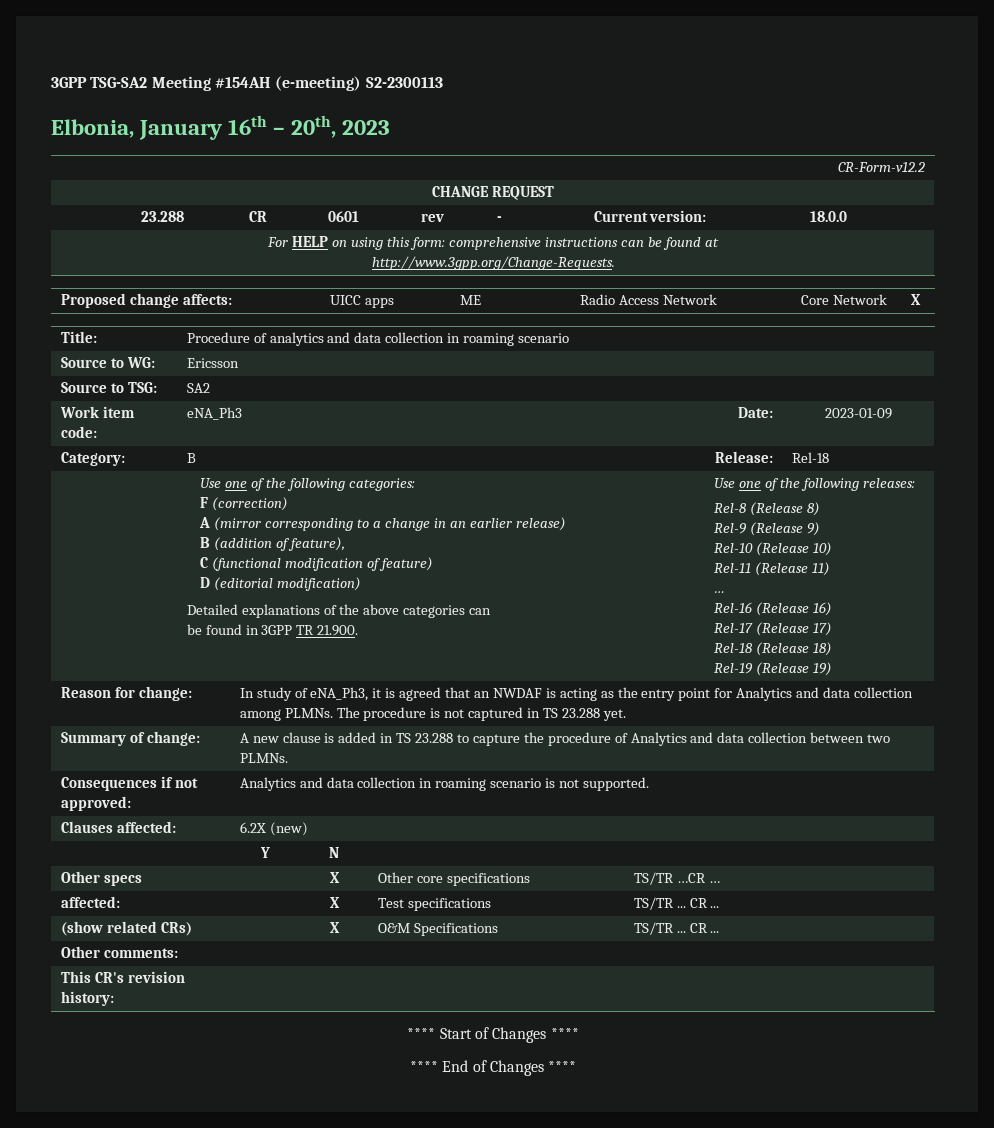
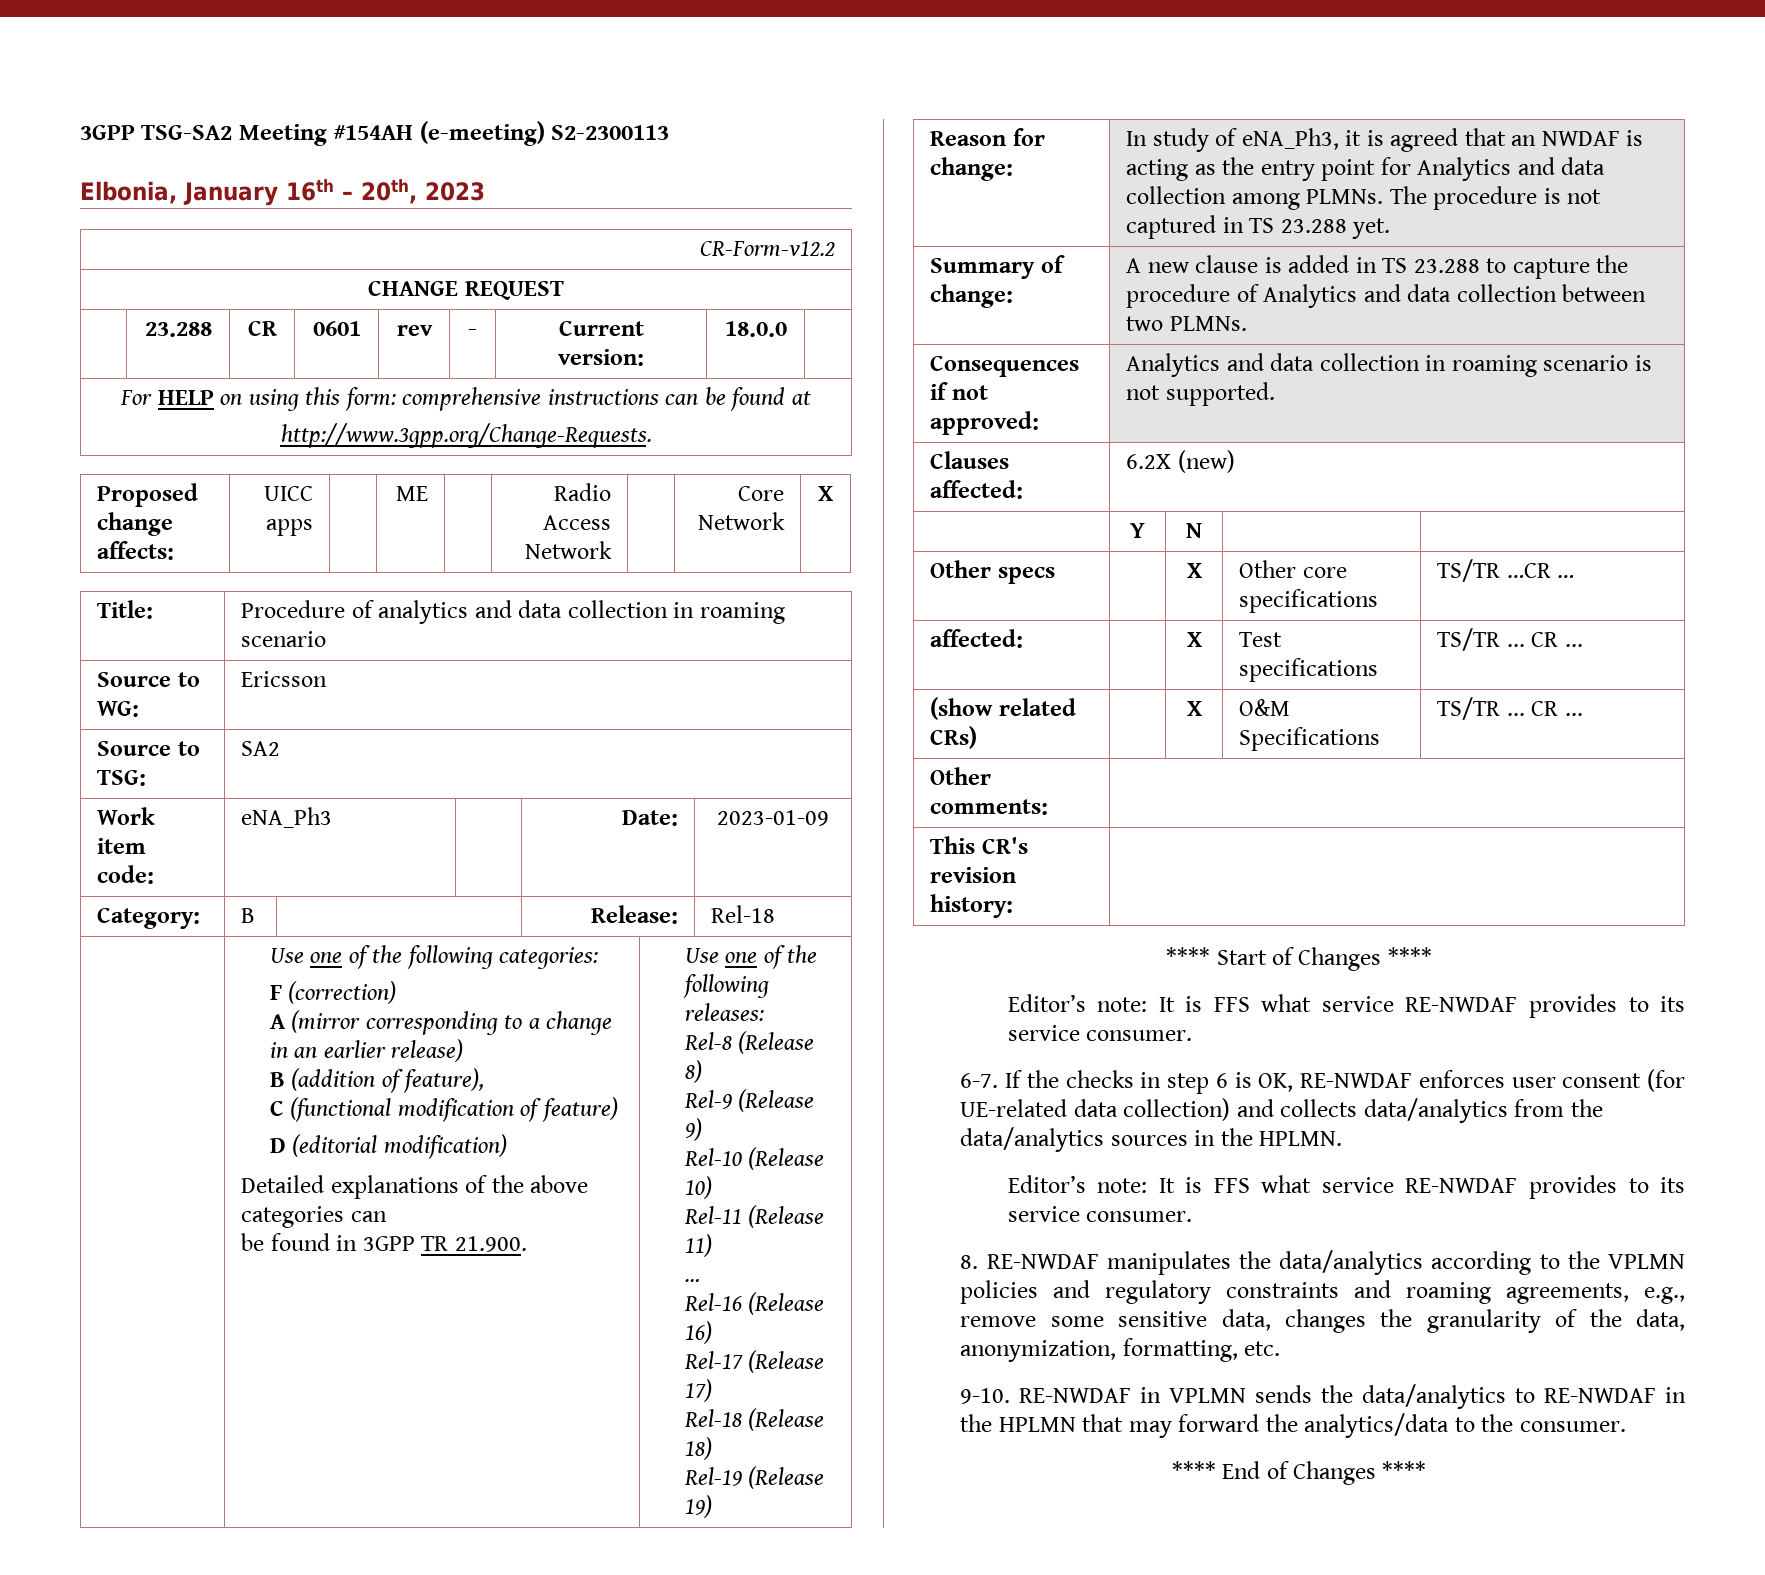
  **** Start of Changes ****
+ Editor’s note: It is FFS what service RE-NWDAF provides to its service consumer.
+ 6-7. If the checks in step 6 is OK, RE-NWDAF enforces user consent (for UE-related data collection) and collects data/analytics from the data/analytics sources in the HPLMN.
+ Editor’s note: It is FFS what service RE-NWDAF provides to its service consumer.
+ 8. RE-NWDAF manipulates the data/analytics according to the VPLMN policies and regulatory constraints and roaming agreements, e.g., remove some sensitive data, changes the granularity of the data, anonymization, formatting, etc.
+ 9-10. RE-NWDAF in VPLMN sends the data/analytics to RE-NWDAF in the HPLMN that may forward the analytics/data to the consumer.

